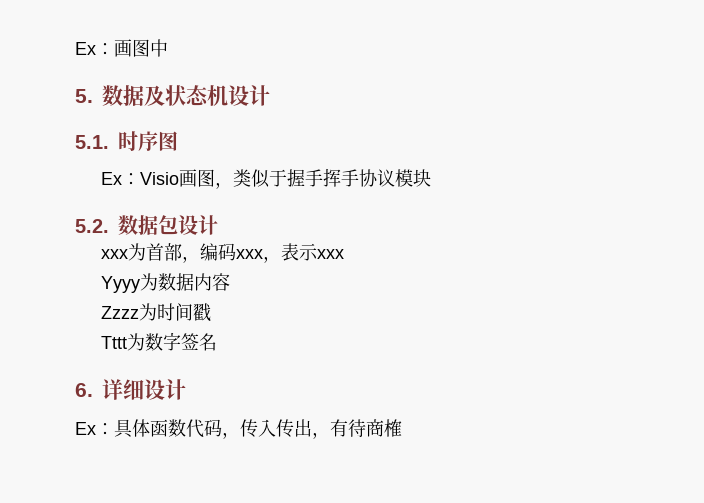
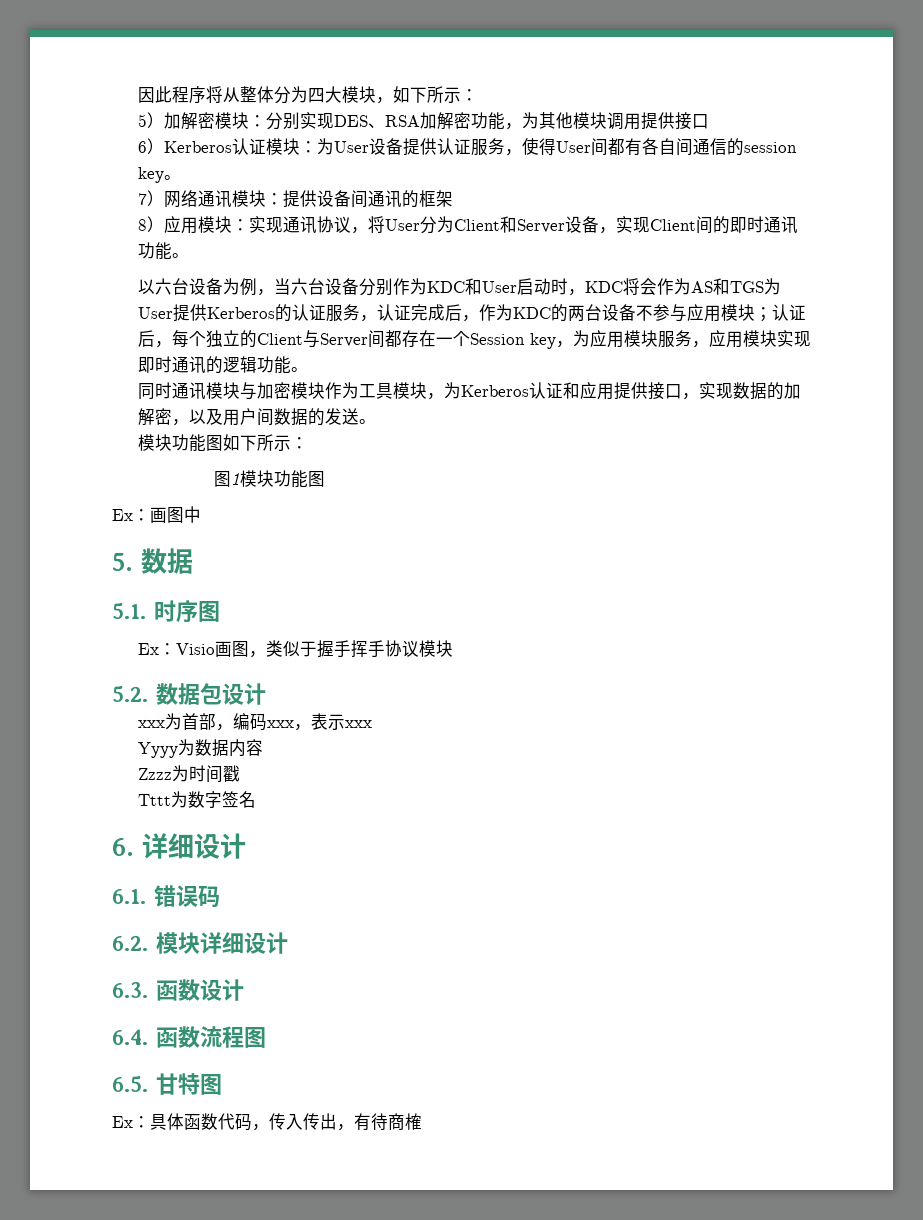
+ 因此程序将从整体分为四大模块，如下所示：
+ 5）加解密模块：分别实现DES、RSA加解密功能，为其他模块调用提供接口
+ 6）Kerberos认证模块：为User设备提供认证服务，使得User间都有各自间通信的session key。
+ 7）网络通讯模块：提供设备间通讯的框架
+ 8）应用模块：实现通讯协议，将User分为Client和Server设备，实现Client间的即时通讯功能。
+ 以六台设备为例，当六台设备分别作为KDC和User启动时，KDC将会作为AS和TGS为User提供Kerberos的认证服务，认证完成后，作为KDC的两台设备不参与应用模块；认证后，每个独立的Client与Server间都存在一个Session key，为应用模块服务，应用模块实现即时通讯的逻辑功能。
+ 同时通讯模块与加密模块作为工具模块，为Kerberos认证和应用提供接口，实现数据的加解密，以及用户间数据的发送。
+ 模块功能图如下所示：
+ 图1模块功能图
- 5.数据及状态机设计
+ 5.数据
+ 6.1.错误码
+ 6.2.模块详细设计
+ 6.3.函数设计
+ 6.4.函数流程图
+ 6.5.甘特图

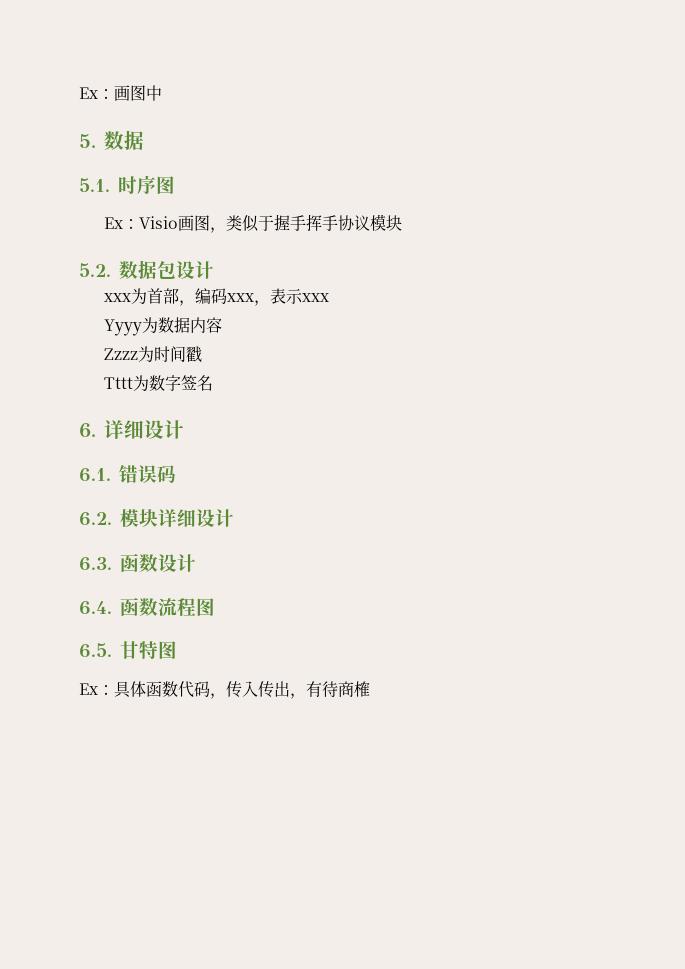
- 因此程序将从整体分为四大模块，如下所示：
- 5）加解密模块：分别实现DES、RSA加解密功能，为其他模块调用提供接口
- 6）Kerberos认证模块：为User设备提供认证服务，使得User间都有各自间通信的session key。
- 7）网络通讯模块：提供设备间通讯的框架
- 8）应用模块：实现通讯协议，将User分为Client和Server设备，实现Client间的即时通讯功能。
- 以六台设备为例，当六台设备分别作为KDC和User启动时，KDC将会作为AS和TGS为User提供Kerberos的认证服务，认证完成后，作为KDC的两台设备不参与应用模块；认证后，每个独立的Client与Server间都存在一个Session key，为应用模块服务，应用模块实现即时通讯的逻辑功能。
- 同时通讯模块与加密模块作为工具模块，为Kerberos认证和应用提供接口，实现数据的加解密，以及用户间数据的发送。
- 模块功能图如下所示：
- 图1模块功能图

